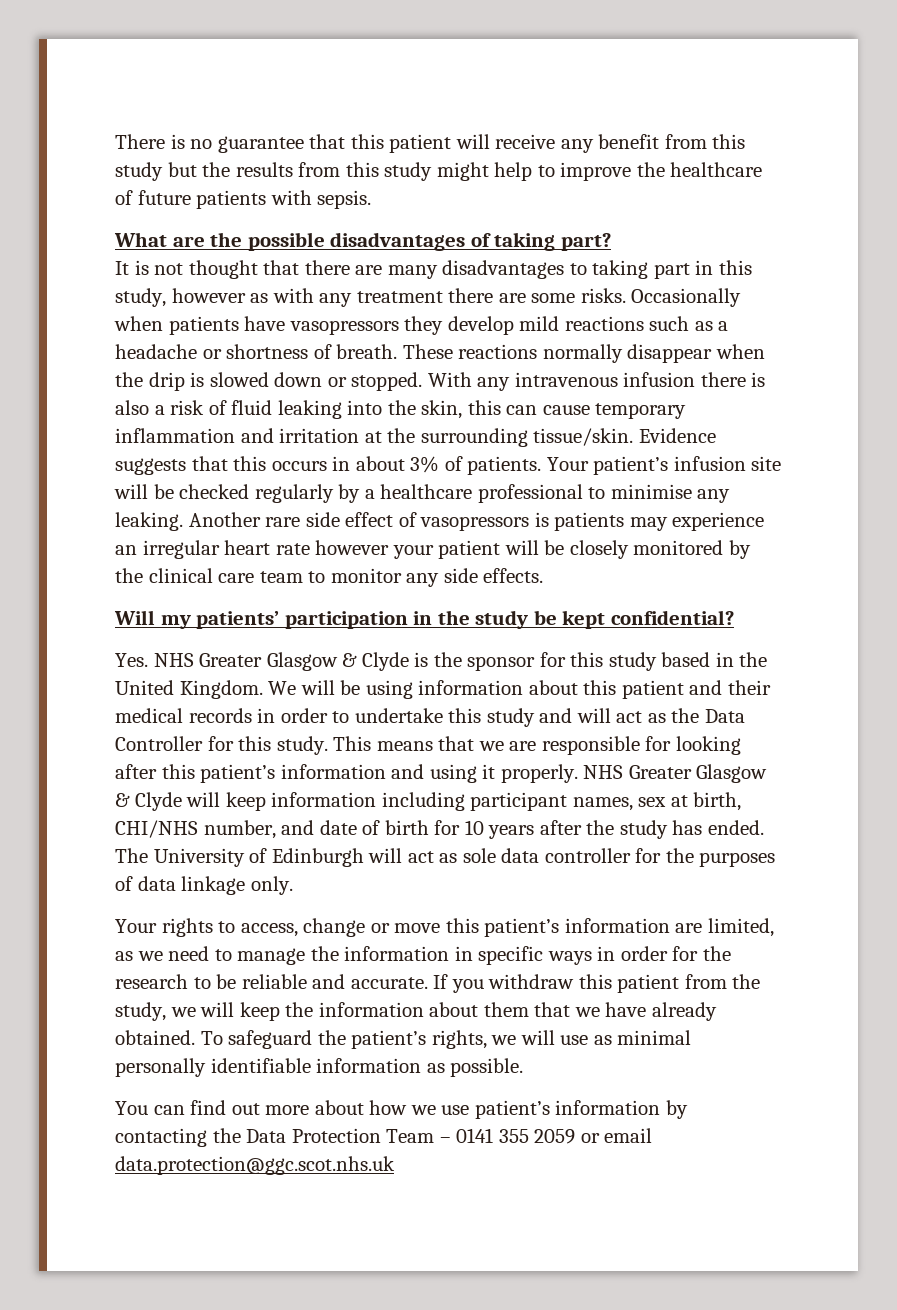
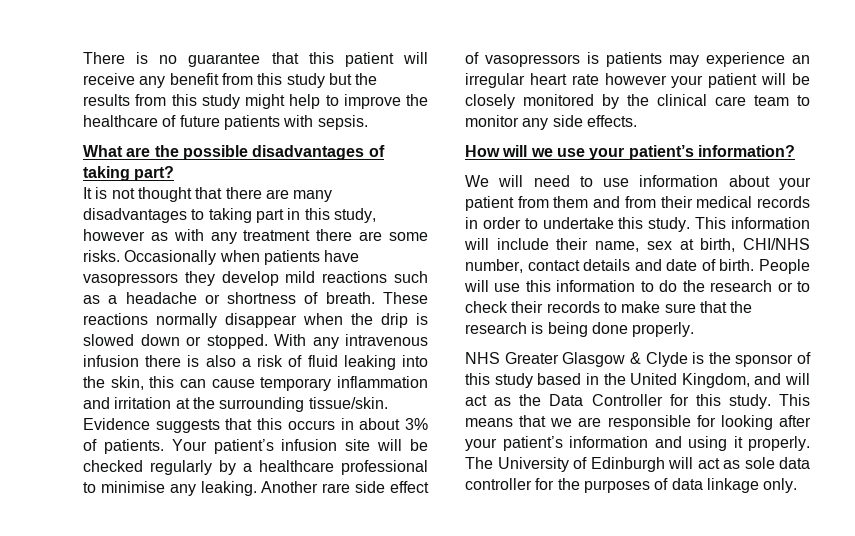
- Will my patients’ participation in the study be kept confidential?
- Yes. NHS Greater Glasgow & Clyde is the sponsor for this study based in the United Kingdom. We will be using information about this patient and their medical records in order to undertake this study and will act as the Data Controller for this study.
+ How will we use your patient’s information?
+ We will need to use information about your patient from them and from their medical records in order to undertake this study. This information will include their name, sex at birth, CHI/NHS number, contact details and date of birth. People will use this information to do the research or to check their records to make sure that the research is being done properly.
+ NHS Greater Glasgow & Clyde is the sponsor of this study based in the United Kingdom, and will act as the Data Controller for this study.
- This means that we are responsible for looking after this patient’s information and using it properly.
+ This means that we are responsible for looking after your patient’s information and using it properly.
- NHS Greater Glasgow & Clyde will keep information including participant names, sex at birth, CHI/NHS number, and date of birth for 10 years after the study has ended.
- Your rights to access, change or move this patient’s information are limited, as we need to manage the information in specific ways in order for the research to be reliable and accurate. If you withdraw this patient from the study, we will keep the information about them that we have already obtained. To safeguard the patient’s rights, we will use as minimal personally identifiable information as possible.
- You can find out more about how we use patient’s information by contacting the Data Protection Team – 0141 355 2059 or email data.protection@ggc.scot.nhs.uk

